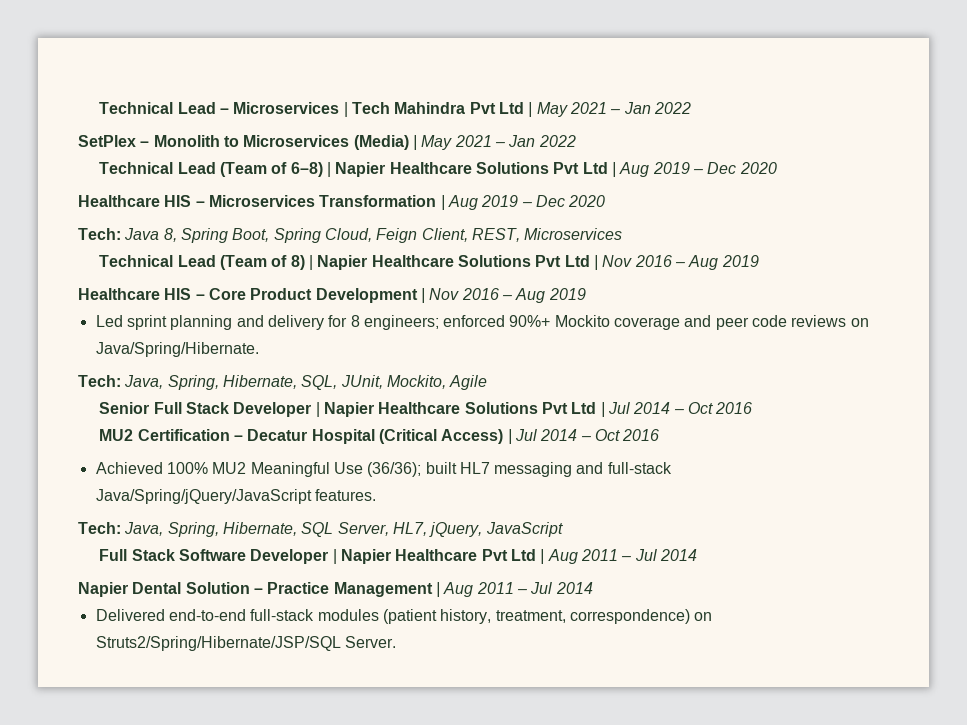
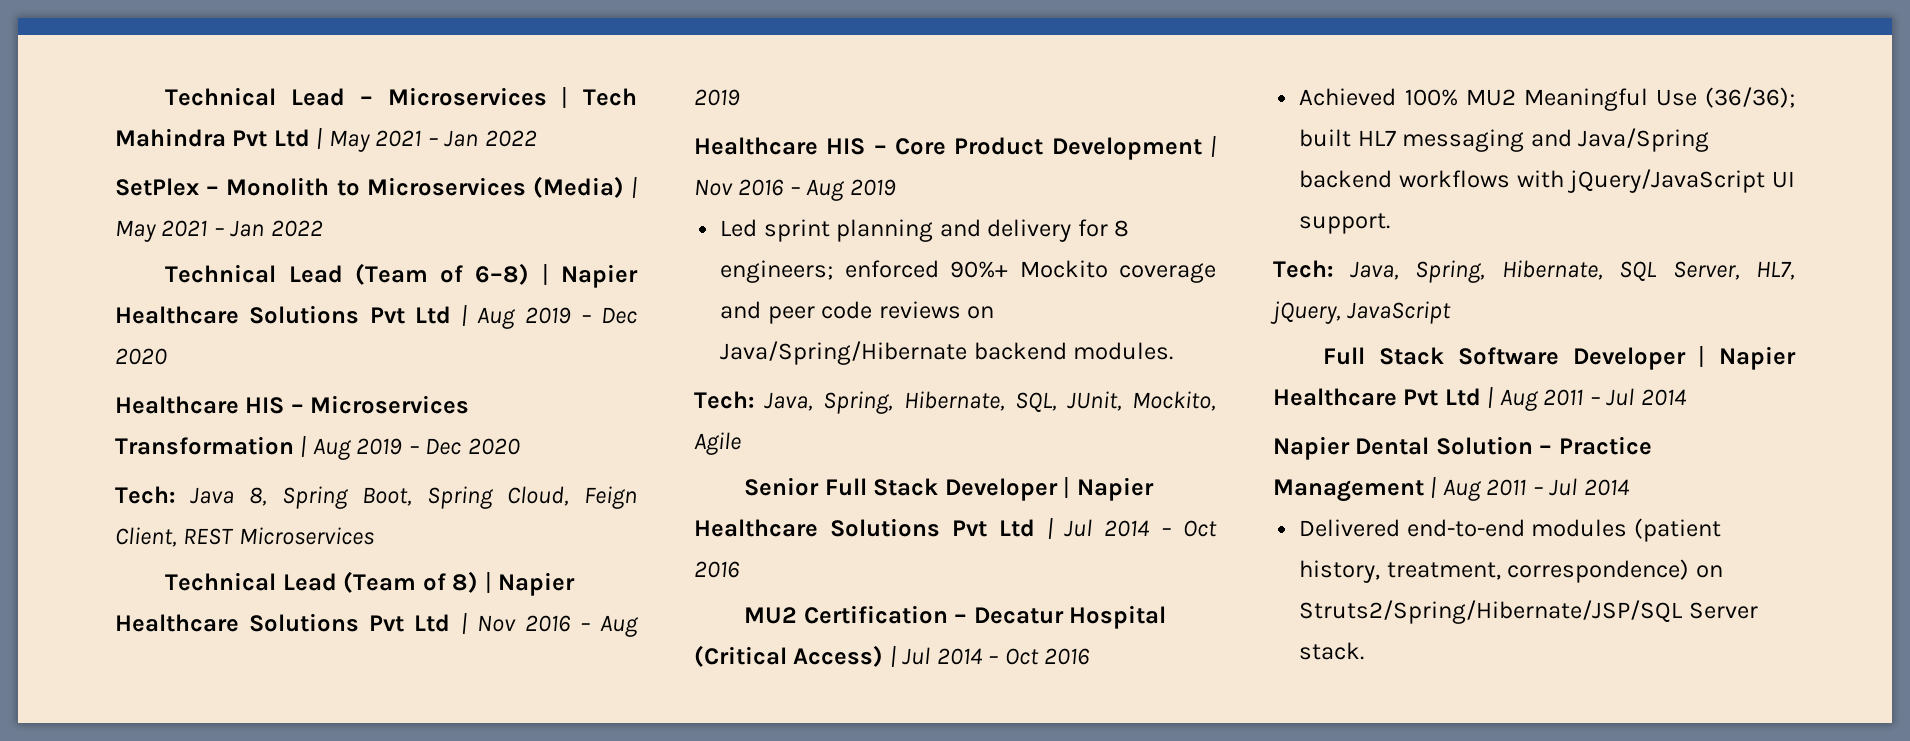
- Tech: Java 8, Spring Boot, Spring Cloud, Feign Client, REST, Microservices
+ Tech: Java 8, Spring Boot, Spring Cloud, Feign Client, REST Microservices
- Led sprint planning and delivery for 8 engineers; enforced 90%+ Mockito coverage and peer code reviews on Java/Spring/Hibernate.
+ Led sprint planning and delivery for 8 engineers; enforced 90%+ Mockito coverage and peer code reviews on Java/Spring/Hibernate backend modules.
- Achieved 100% MU2 Meaningful Use (36/36); built HL7 messaging and full-stack Java/Spring/jQuery/JavaScript features.
+ Achieved 100% MU2 Meaningful Use (36/36); built HL7 messaging and Java/Spring backend workflows with jQuery/JavaScript UI support.
- Delivered end-to-end full-stack modules (patient history, treatment, correspondence) on Struts2/Spring/Hibernate/JSP/SQL Server.
+ Delivered end-to-end modules (patient history, treatment, correspondence) on Struts2/Spring/Hibernate/JSP/SQL Server stack.

